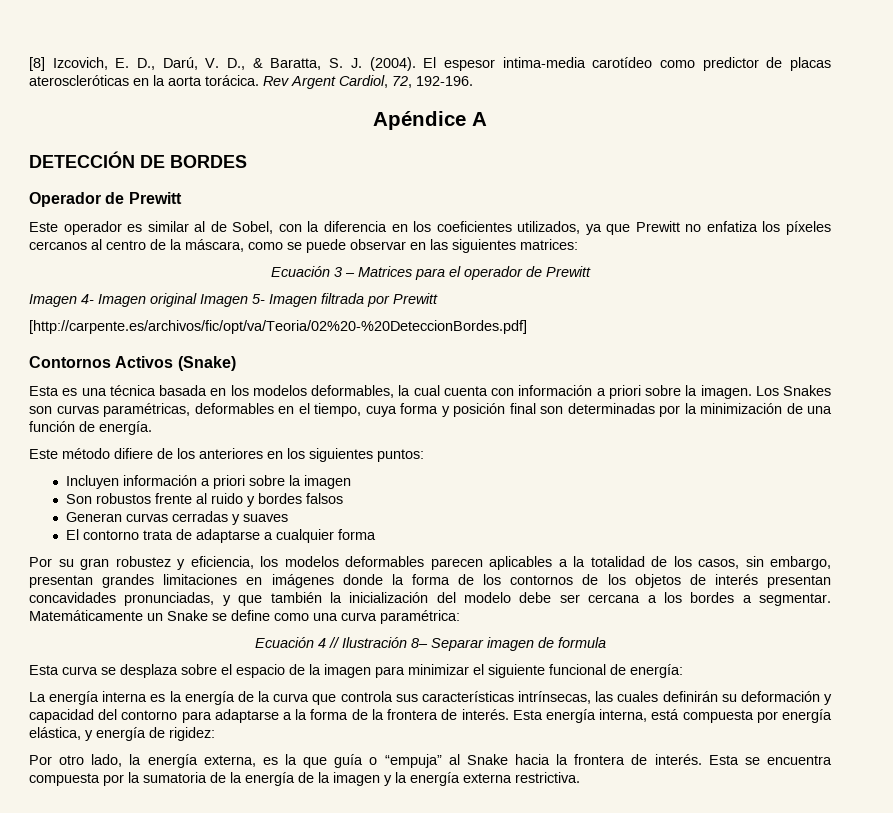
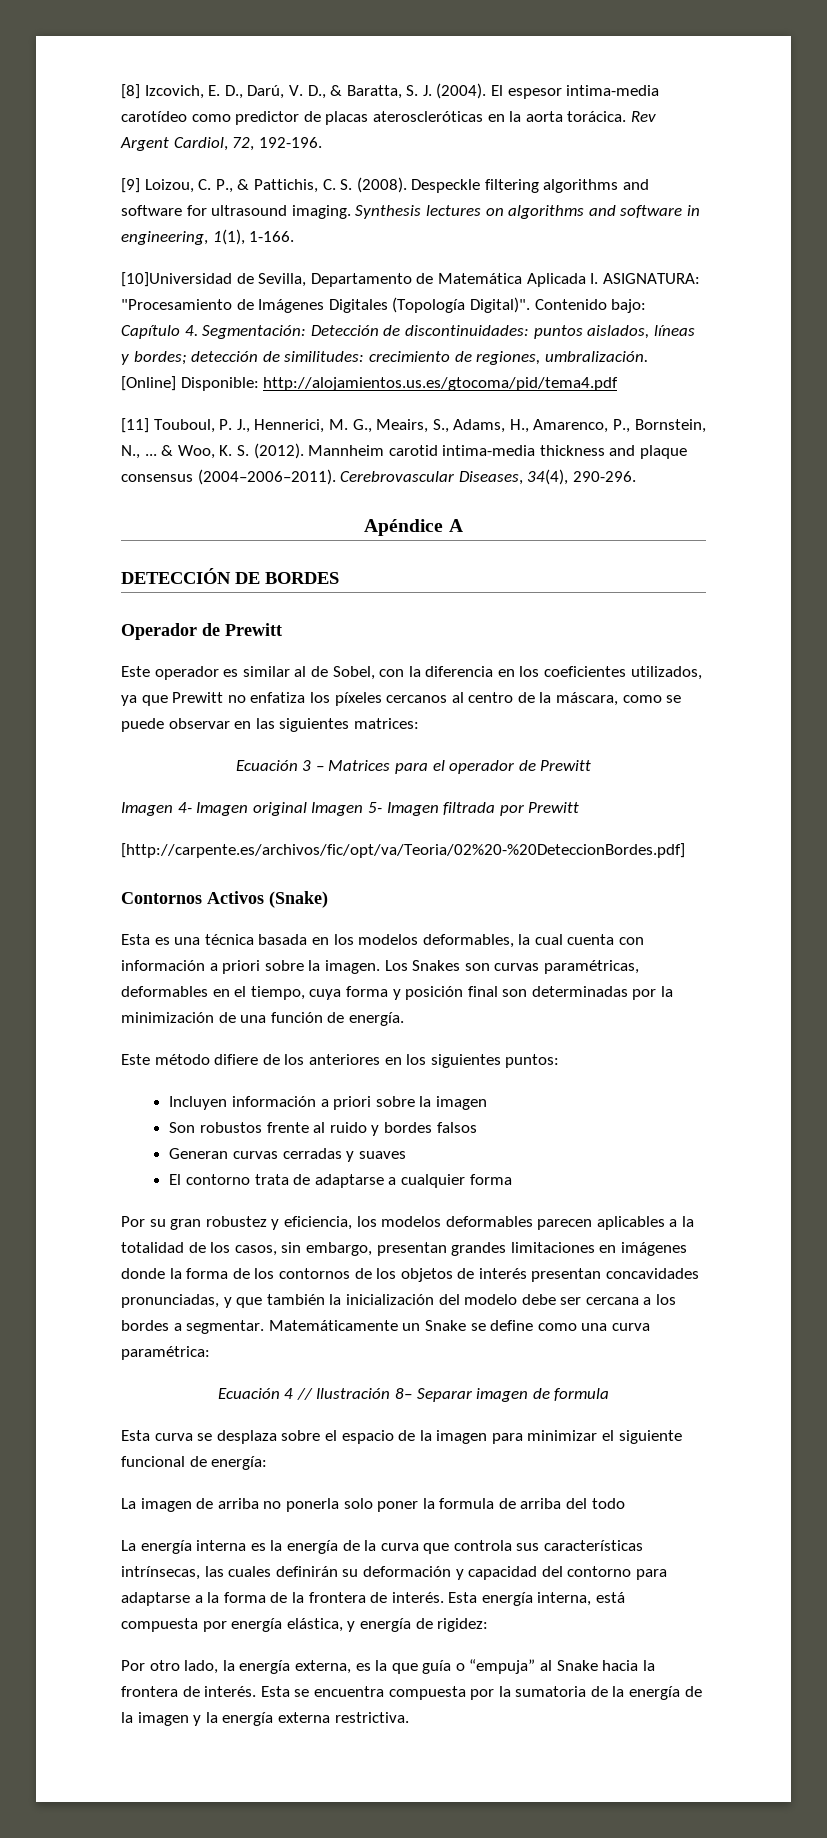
+ [9] Loizou, C. P., & Pattichis, C. S. (2008). Despeckle filtering algorithms and software for ultrasound imaging. Synthesis lectures on algorithms and software in engineering, 1(1), 1-166.
+ [10]Universidad de Sevilla, Departamento de Matemática Aplicada I. ASIGNATURA: "Procesamiento de Imágenes Digitales (Topología Digital)". Contenido bajo: Capítulo 4. Segmentación: Detección de discontinuidades: puntos aislados, líneas y bordes; detección de similitudes: crecimiento de regiones, umbralización. [Online] Disponible: http://alojamientos.us.es/gtocoma/pid/tema4.pdf
+ [11] Touboul, P. J., Hennerici, M. G., Meairs, S., Adams, H., Amarenco, P., Bornstein, N., ... & Woo, K. S. (2012). Mannheim carotid intima-media thickness and plaque consensus (2004–2006–2011). Cerebrovascular Diseases, 34(4), 290-296.
+ La imagen de arriba no ponerla solo poner la formula de arriba del todo

